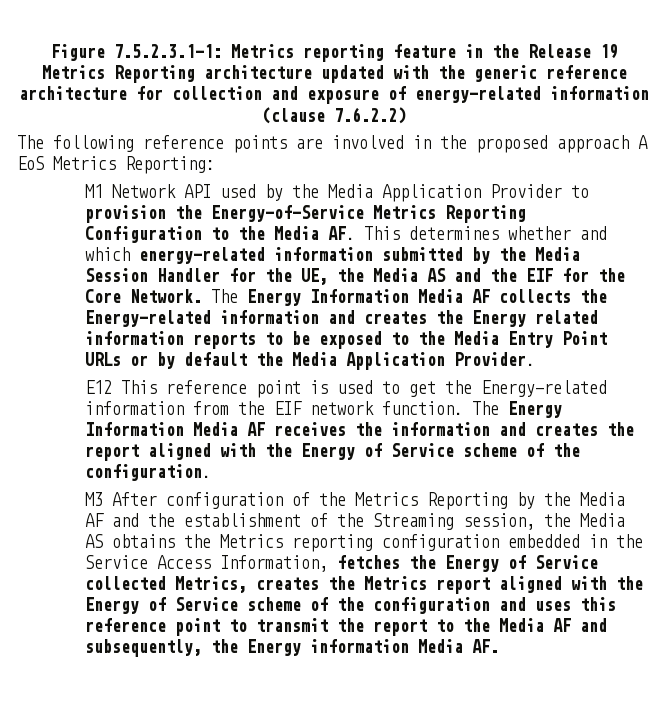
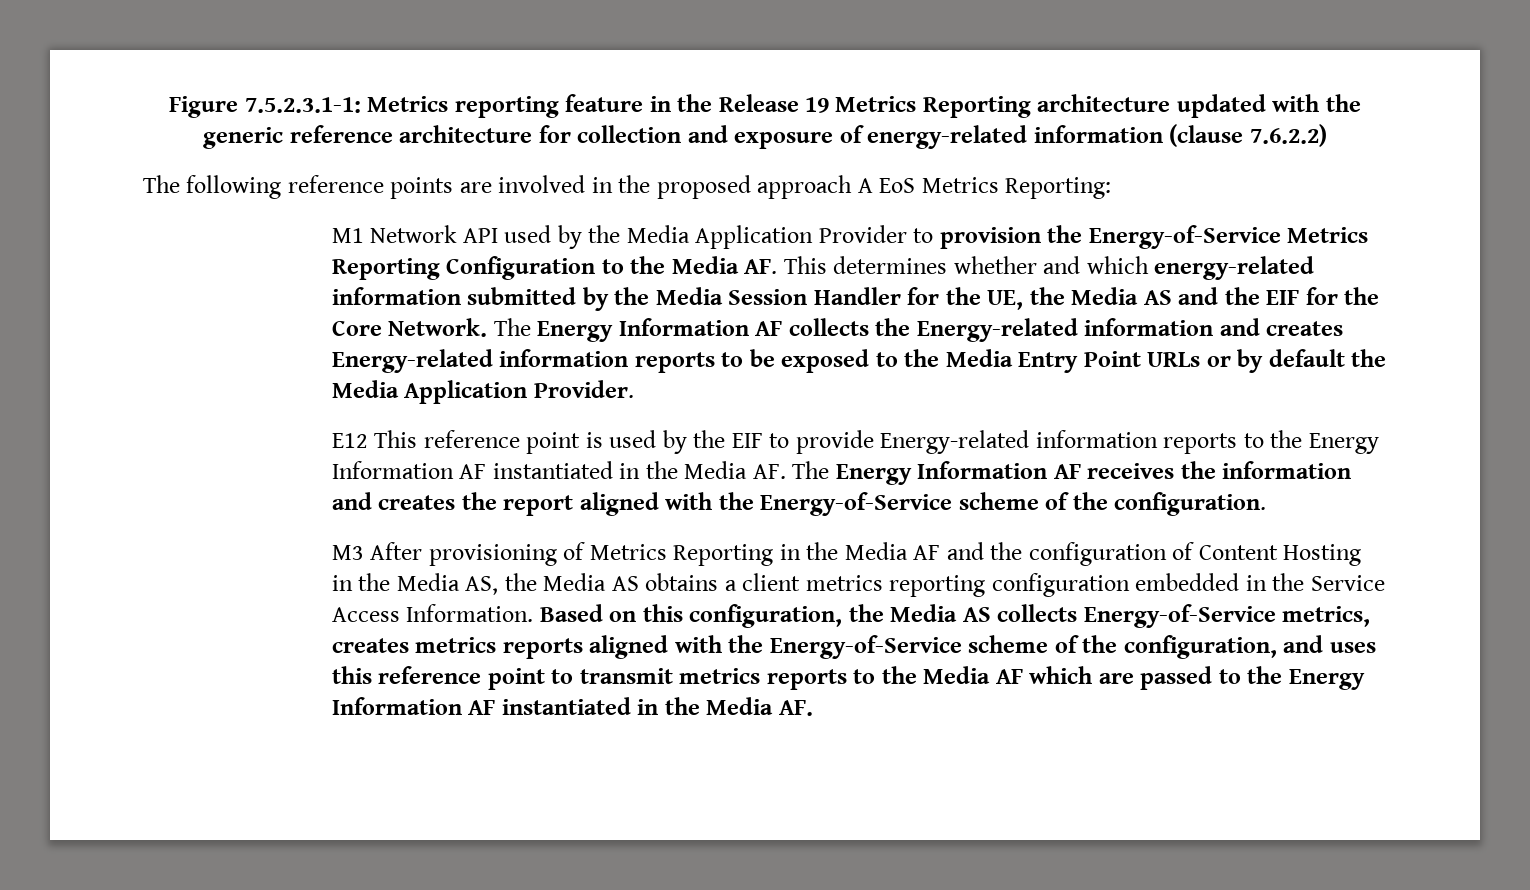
- The Energy Information Media AF collects the Energy-related information and creates the Energy related information reports to be exposed to the Media Entry Point URLs or by default the Media Application Provider.
+ The Energy Information AF collects the Energy-related information and creates Energy-related information reports to be exposed to the Media Entry Point URLs or by default the Media Application Provider.
- E12 This reference point is used to get the Energy-related information from the EIF network function. The Energy Information Media AF receives the information and creates the report aligned with the Energy of Service scheme of the configuration.
+ E12 This reference point is used by the EIF to provide Energy-related information reports to the Energy Information AF instantiated in the Media AF. The Energy Information AF receives the information and creates the report aligned with the Energy-of-Service scheme of the configuration.
- M3 After configuration of the Metrics Reporting by the Media AF and the establishment of the Streaming session, the Media AS obtains the Metrics reporting configuration embedded in the Service Access Information, fetches the Energy of Service collected Metrics, creates the Metrics report aligned with the Energy of Service scheme of the configuration and uses this reference point to transmit the report to the Media AF and subsequently, the Energy information Media AF.
+ M3 After provisioning of Metrics Reporting in the Media AF and the configuration of Content Hosting in the Media AS, the Media AS obtains a client metrics reporting configuration embedded in the Service Access Information. Based on this configuration, the Media AS collects Energy-of-Service metrics, creates metrics reports aligned with the Energy-of-Service scheme of the configuration, and uses this reference point to transmit metrics reports to the Media AF which are passed to the Energy Information AF instantiated in the Media AF.

